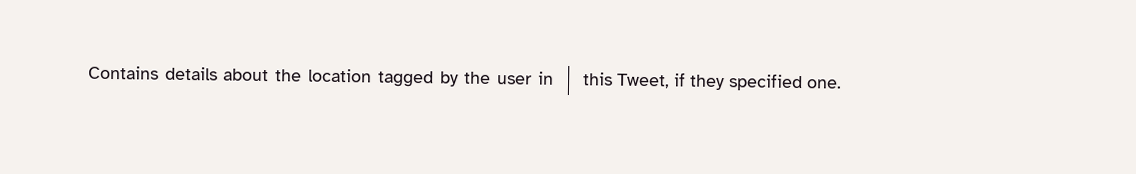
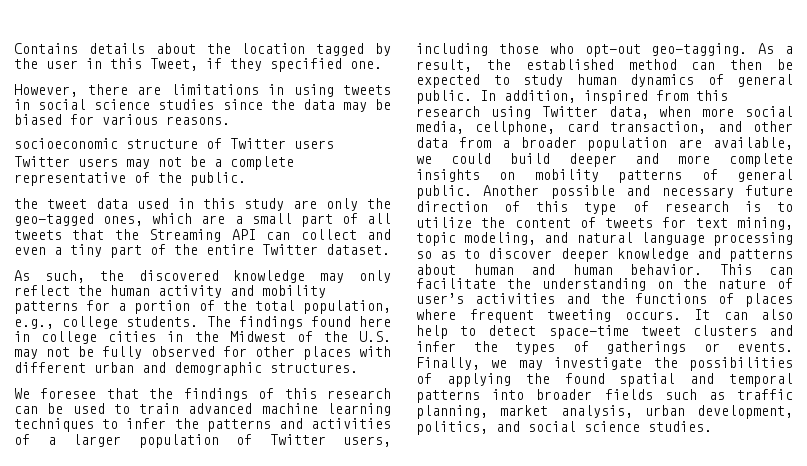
+ However, there are limitations in using tweets in social science studies since the data may be biased for various reasons.
+ socioeconomic structure of Twitter users
+ Twitter users may not be a complete representative of the public.
+ the tweet data used in this study are only the geo-tagged ones, which are a small part of all tweets that the Streaming API can collect and even a tiny part of the entire Twitter dataset.
+ As such, the discovered knowledge may only reflect the human activity and mobility patterns for a portion of the total population, e.g., college students. The findings found here in college cities in the Midwest of the U.S. may not be fully observed for other places with different urban and demographic structures.
+ We foresee that the findings of this research can be used to train advanced machine learning techniques to infer the patterns and activities of a larger population of Twitter users, including those who opt-out geo-tagging. As a result, the established method can then be expected to study human dynamics of general public. In addition, inspired from this research using Twitter data, when more social media, cellphone, card transaction, and other data from a broader population are available, we could build deeper and more complete insights on mobility patterns of general public. Another possible and necessary future direction of this type of research is to utilize the content of tweets for text mining, topic modeling, and natural language processing so as to discover deeper knowledge and patterns about human and human behavior. This can facilitate the understanding on the nature of user’s activities and the functions of places where frequent tweeting occurs. It can also help to detect space-time tweet clusters and infer the types of gatherings or events. Finally, we may investigate the possibilities of applying the found spatial and temporal patterns into broader fields such as traffic planning, market analysis, urban development, politics, and social science studies.

